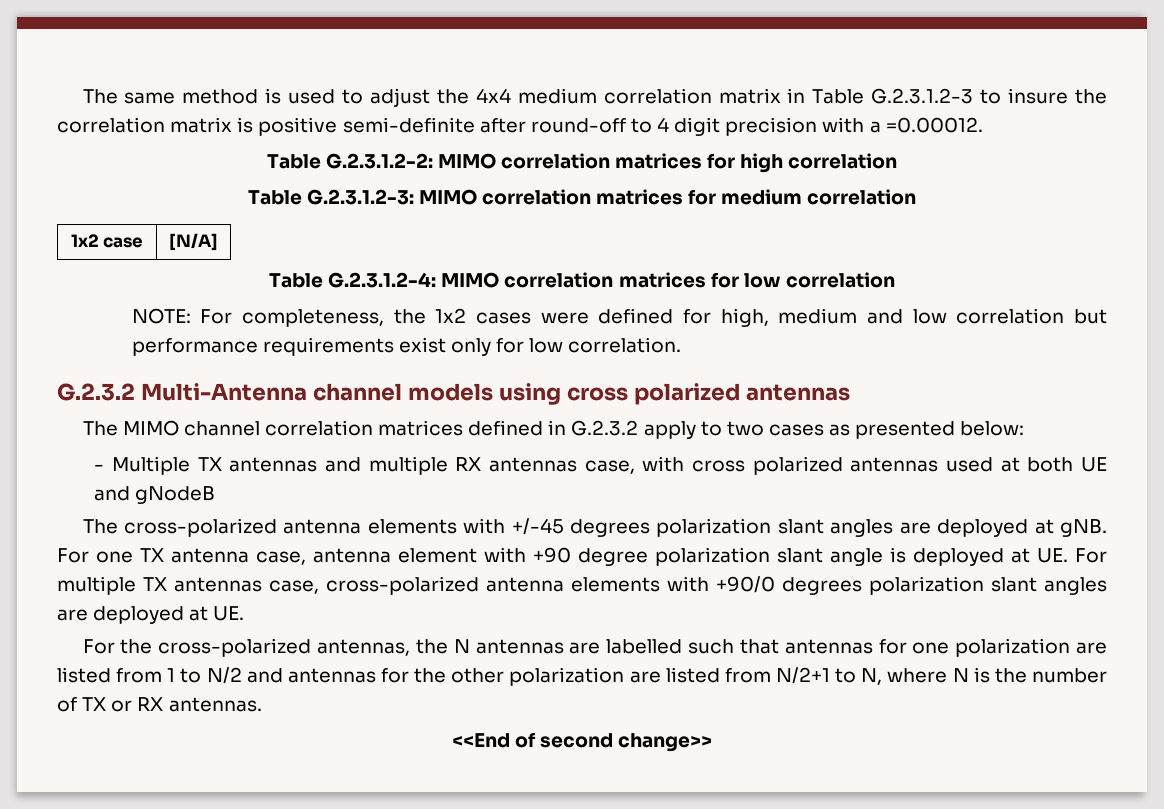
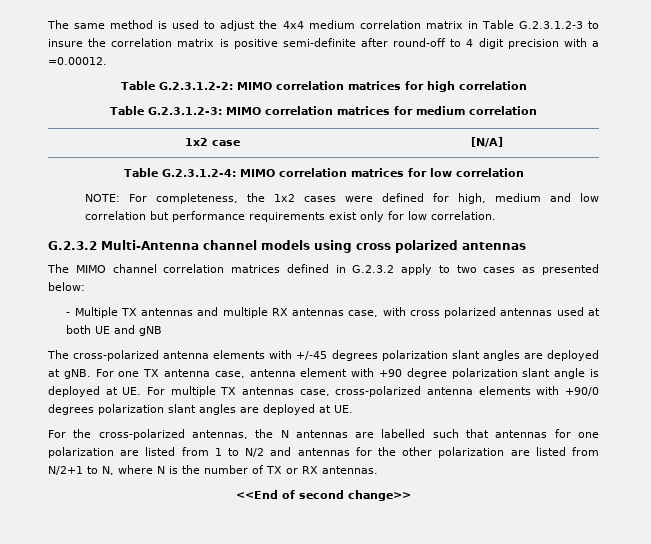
- - Multiple TX antennas and multiple RX antennas case, with cross polarized antennas used at both UE and gNodeB
+ - Multiple TX antennas and multiple RX antennas case, with cross polarized antennas used at both UE and gNB

